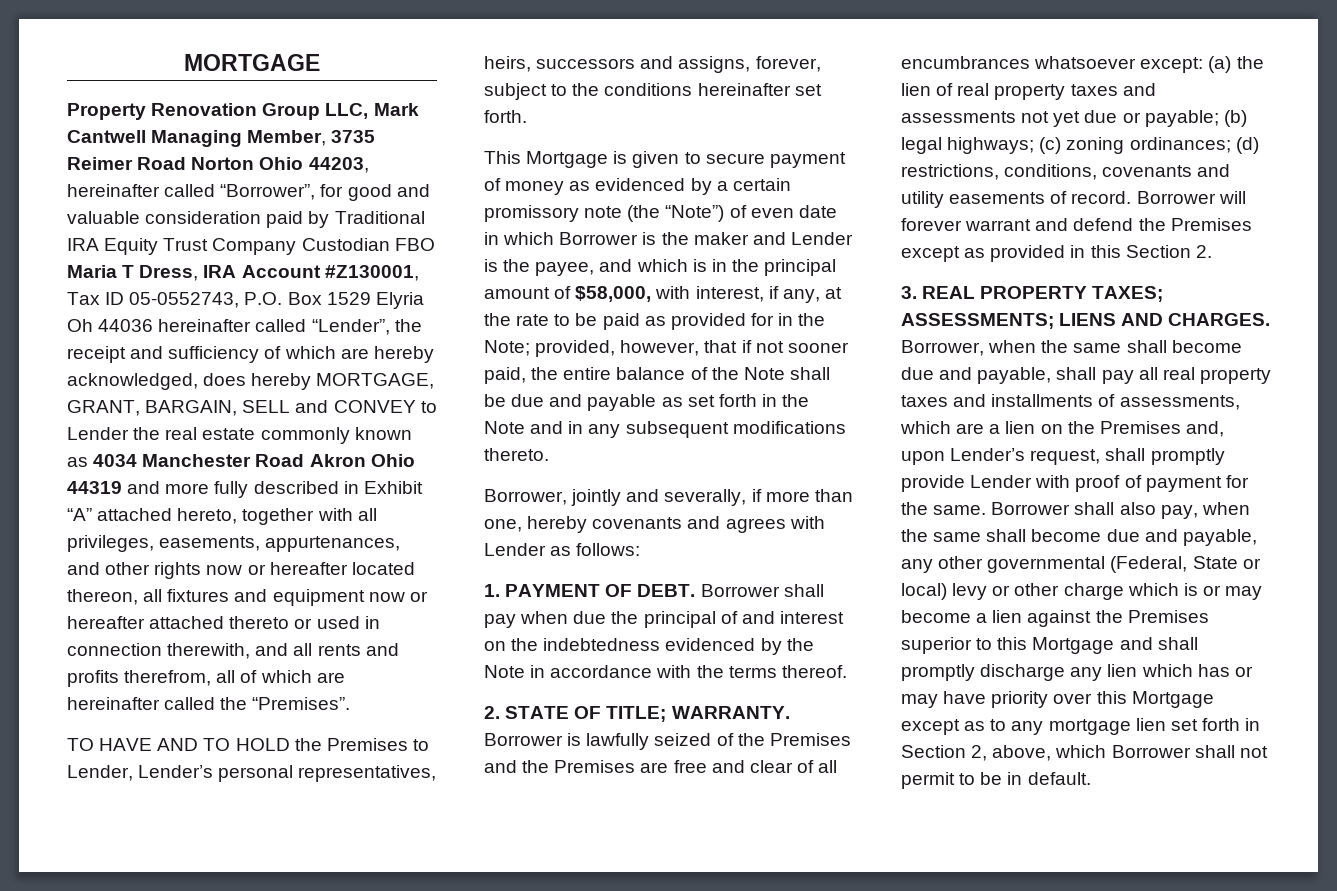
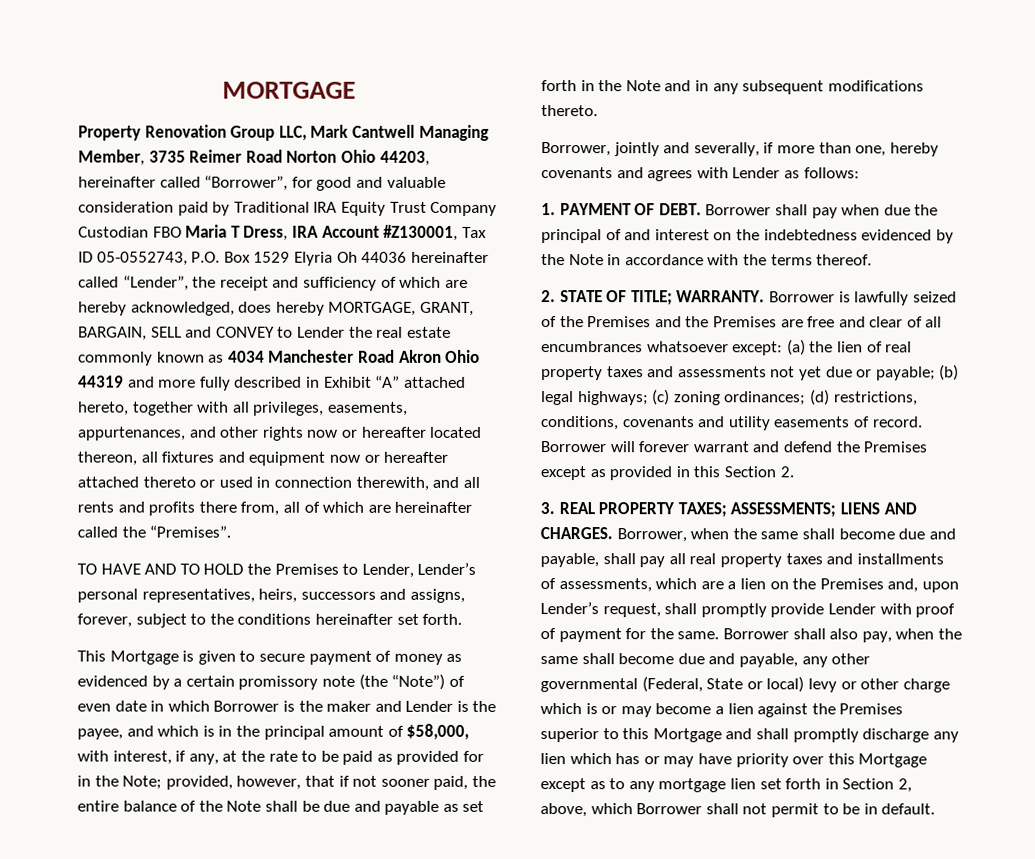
- Property Renovation Group LLC, Mark Cantwell Managing Member, 3735 Reimer Road Norton Ohio 44203, hereinafter called “Borrower”, for good and valuable consideration paid by Traditional IRA Equity Trust Company Custodian FBO Maria T Dress, IRA Account #Z130001, Tax ID 05-0552743, P.O. Box 1529 Elyria Oh 44036 hereinafter called “Lender”, the receipt and sufficiency of which are hereby acknowledged, does hereby MORTGAGE, GRANT, BARGAIN, SELL and CONVEY to Lender the real estate commonly known as 4034 Manchester Road Akron Ohio 44319 and more fully described in Exhibit “A” attached hereto, together with all privileges, easements, appurtenances, and other rights now or hereafter located thereon, all fixtures and equipment now or hereafter attached thereto or used in connection therewith, and all rents and profits therefrom, all of which are hereinafter called the “Premises”.
+ Property Renovation Group LLC, Mark Cantwell Managing Member, 3735 Reimer Road Norton Ohio 44203, hereinafter called “Borrower”, for good and valuable consideration paid by Traditional IRA Equity Trust Company Custodian FBO Maria T Dress, IRA Account #Z130001, Tax ID 05-0552743, P.O. Box 1529 Elyria Oh 44036 hereinafter called “Lender”, the receipt and sufficiency of which are hereby acknowledged, does hereby MORTGAGE, GRANT, BARGAIN, SELL and CONVEY to Lender the real estate commonly known as 4034 Manchester Road Akron Ohio 44319 and more fully described in Exhibit “A” attached hereto, together with all privileges, easements, appurtenances, and other rights now or hereafter located thereon, all fixtures and equipment now or hereafter attached thereto or used in connection therewith, and all rents and profits there from, all of which are hereinafter called the “Premises”.

